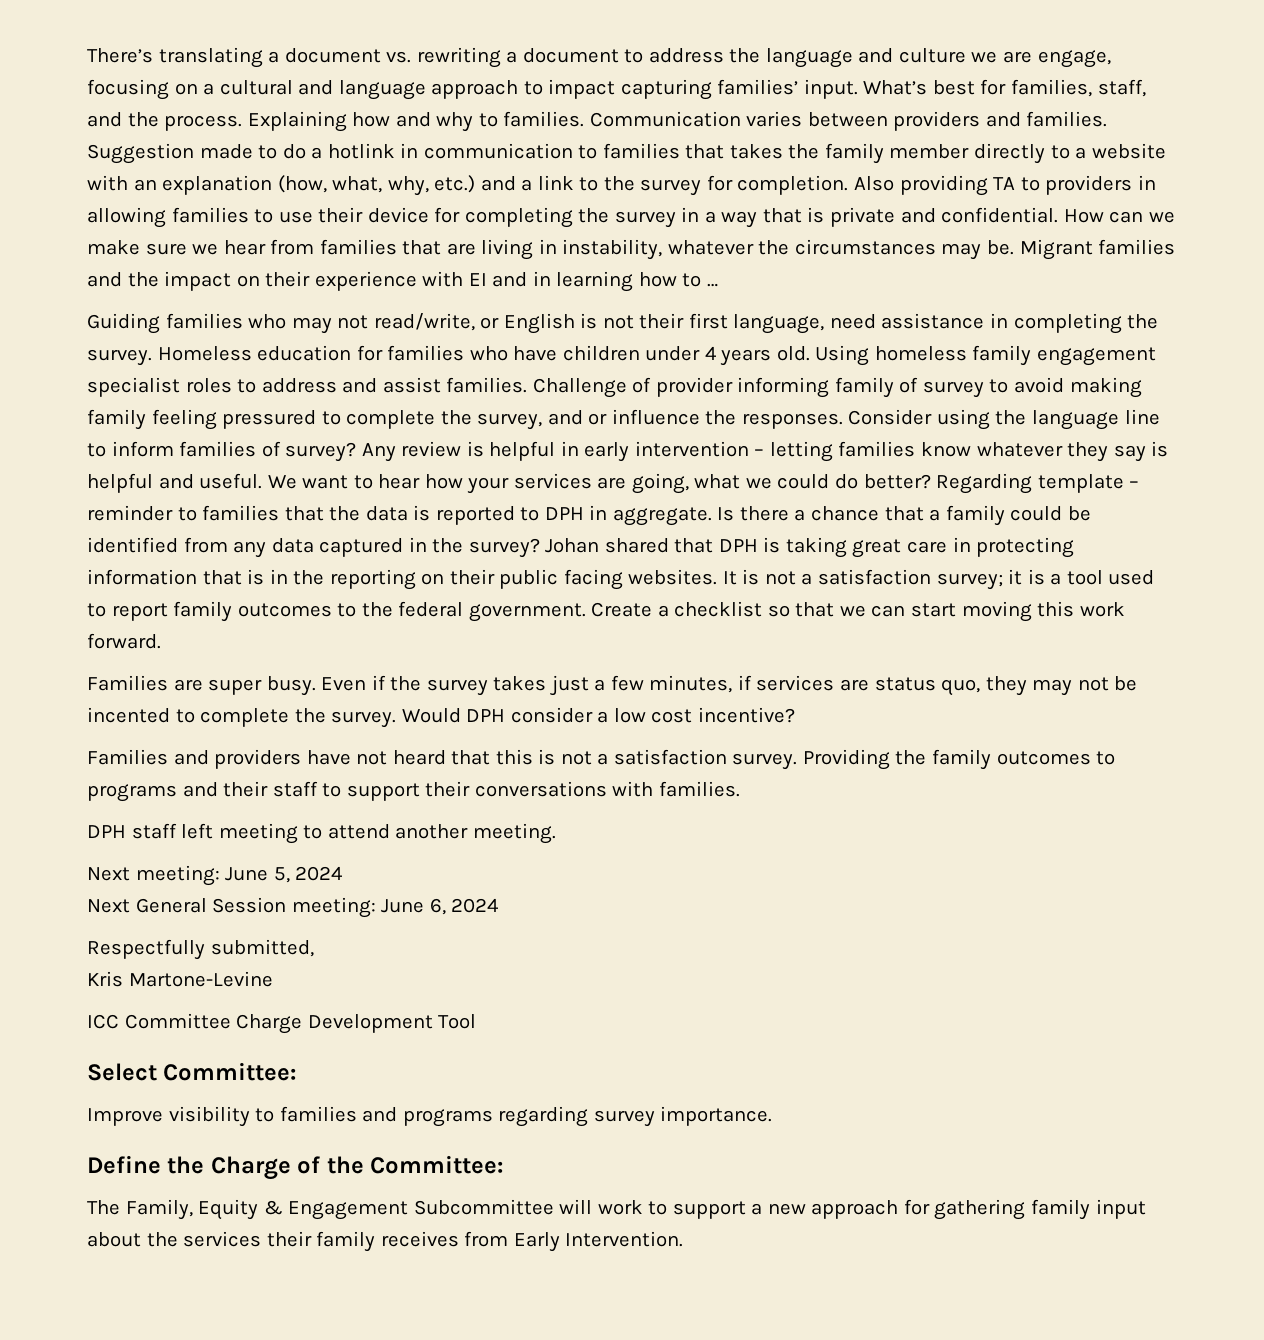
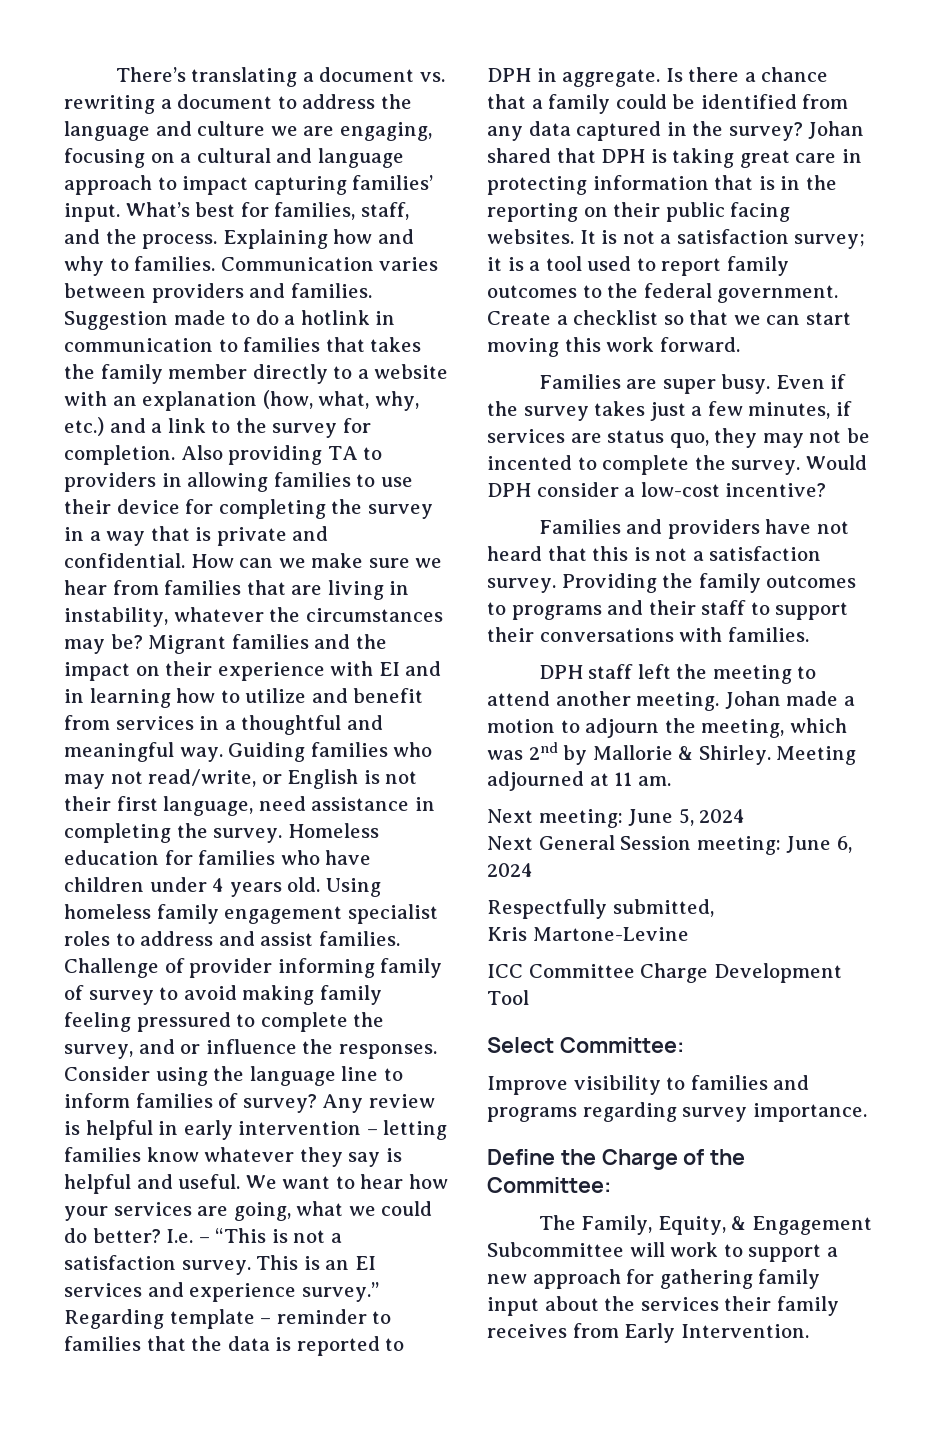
- There’s translating a document vs. rewriting a document to address the language and culture we are engage, focusing on a cultural and language approach to impact capturing families’ input.
+ There’s translating a document vs. rewriting a document to address the language and culture we are engaging, focusing on a cultural and language approach to impact capturing families’ input.
- How can we make sure we hear from families that are living in instability, whatever the circumstances may be.
+ How can we make sure we hear from families that are living in instability, whatever the circumstances may be?
- Migrant families and the impact on their experience with EI and in learning how to …
- Guiding families who may not read/write, or English is not their first language, need assistance in completing the survey.
+ Migrant families and the impact on their experience with EI and in learning how to utilize and benefit from services in a thoughtful and meaningful way. Guiding families who may not read/write, or English is not their first language, need assistance in completing the survey.
+ I.e. – “This is not a satisfaction survey. This is an EI services and experience survey.”
- Would DPH consider a low cost incentive?
+ Would DPH consider a low-cost incentive?
- DPH staff left meeting to attend another meeting.
+ DPH staff left the meeting to attend another meeting. Johan made a motion to adjourn the meeting, which was 2nd by Mallorie & Shirley. Meeting adjourned at 11 am.
- The Family, Equity & Engagement Subcommittee will work to support a new approach for gathering family input about the services their family receives from Early Intervention.
+ The Family, Equity, & Engagement Subcommittee will work to support a new approach for gathering family input about the services their family receives from Early Intervention.

